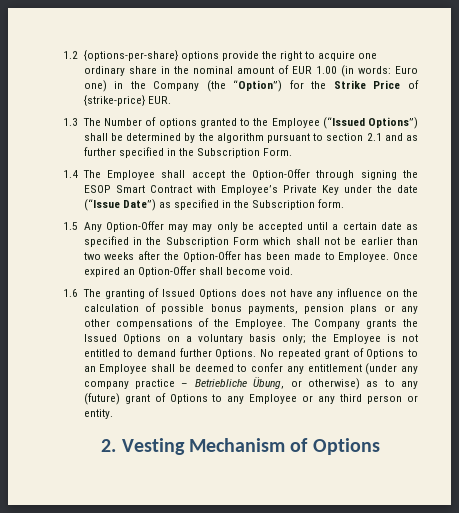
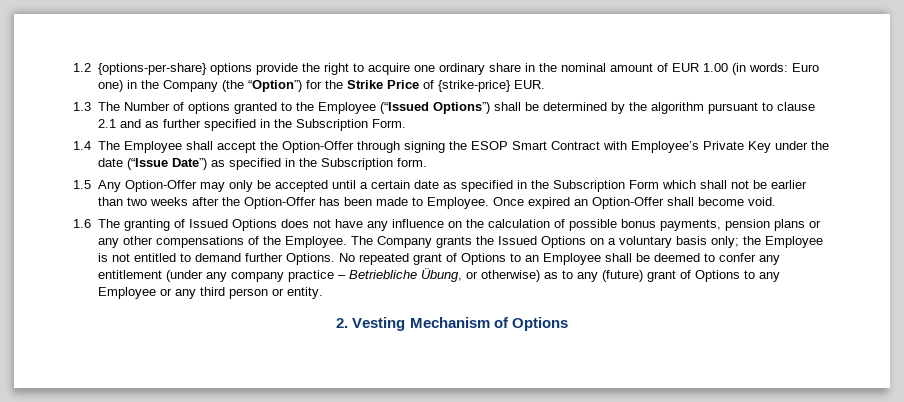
- 1.3 The Number of options granted to the Employee (“Issued Options”) shall be determined by the algorithm pursuant to section 2.1 and as further specified in the Subscription Form.
+ 1.3 The Number of options granted to the Employee (“Issued Options”) shall be determined by the algorithm pursuant to clause 2.1 and as further specified in the Subscription Form.
- 1.5 Any Option-Offer may may only be accepted until a certain date as specified in the Subscription Form which shall not be earlier than two weeks after the Option-Offer has been made to Employee.
+ 1.5 Any Option-Offer may only be accepted until a certain date as specified in the Subscription Form which shall not be earlier than two weeks after the Option-Offer has been made to Employee.

